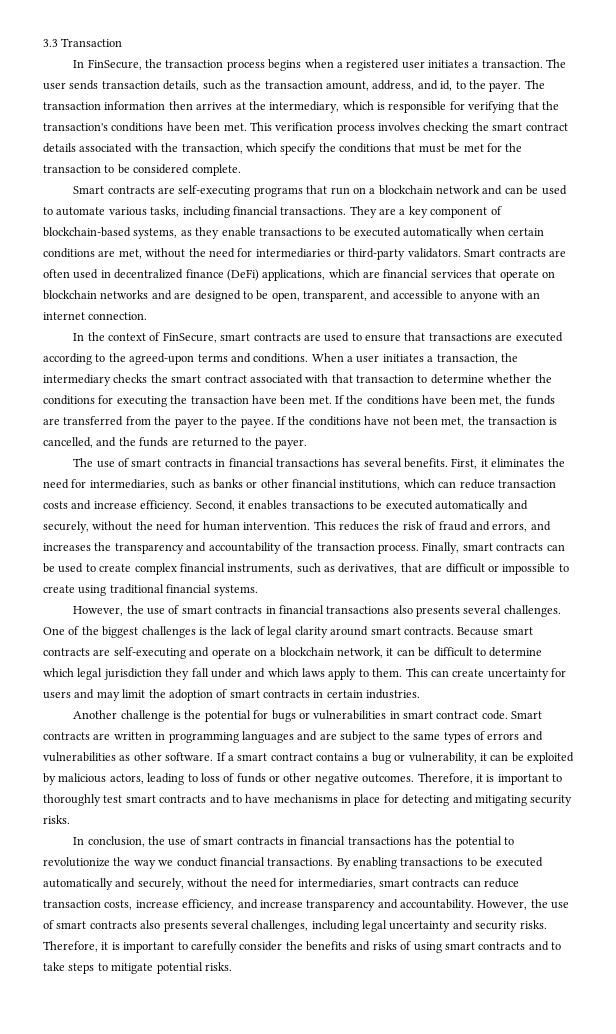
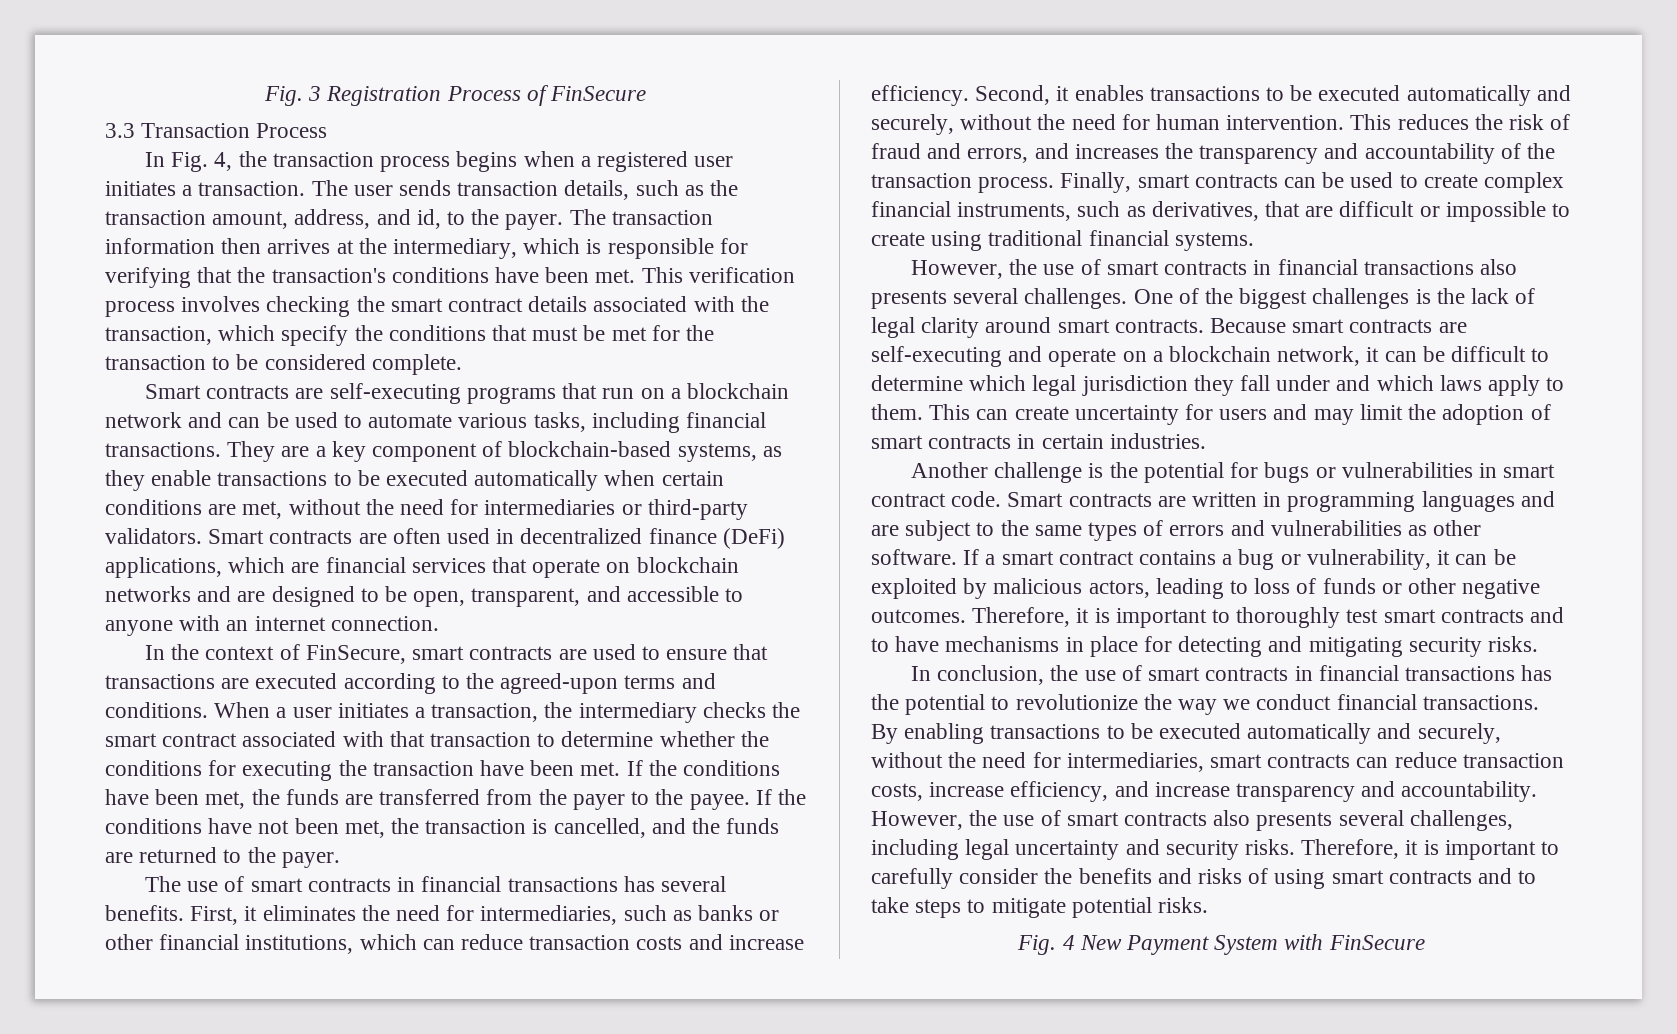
+ Fig. 3 Registration Process of FinSecure
- 3.3 Transaction
- In FinSecure, the transaction process begins when a registered user initiates a transaction.
+ 3.3 Transaction Process
+ In Fig. 4, the transaction process begins when a registered user initiates a transaction.
+ Fig. 4 New Payment System with FinSecure

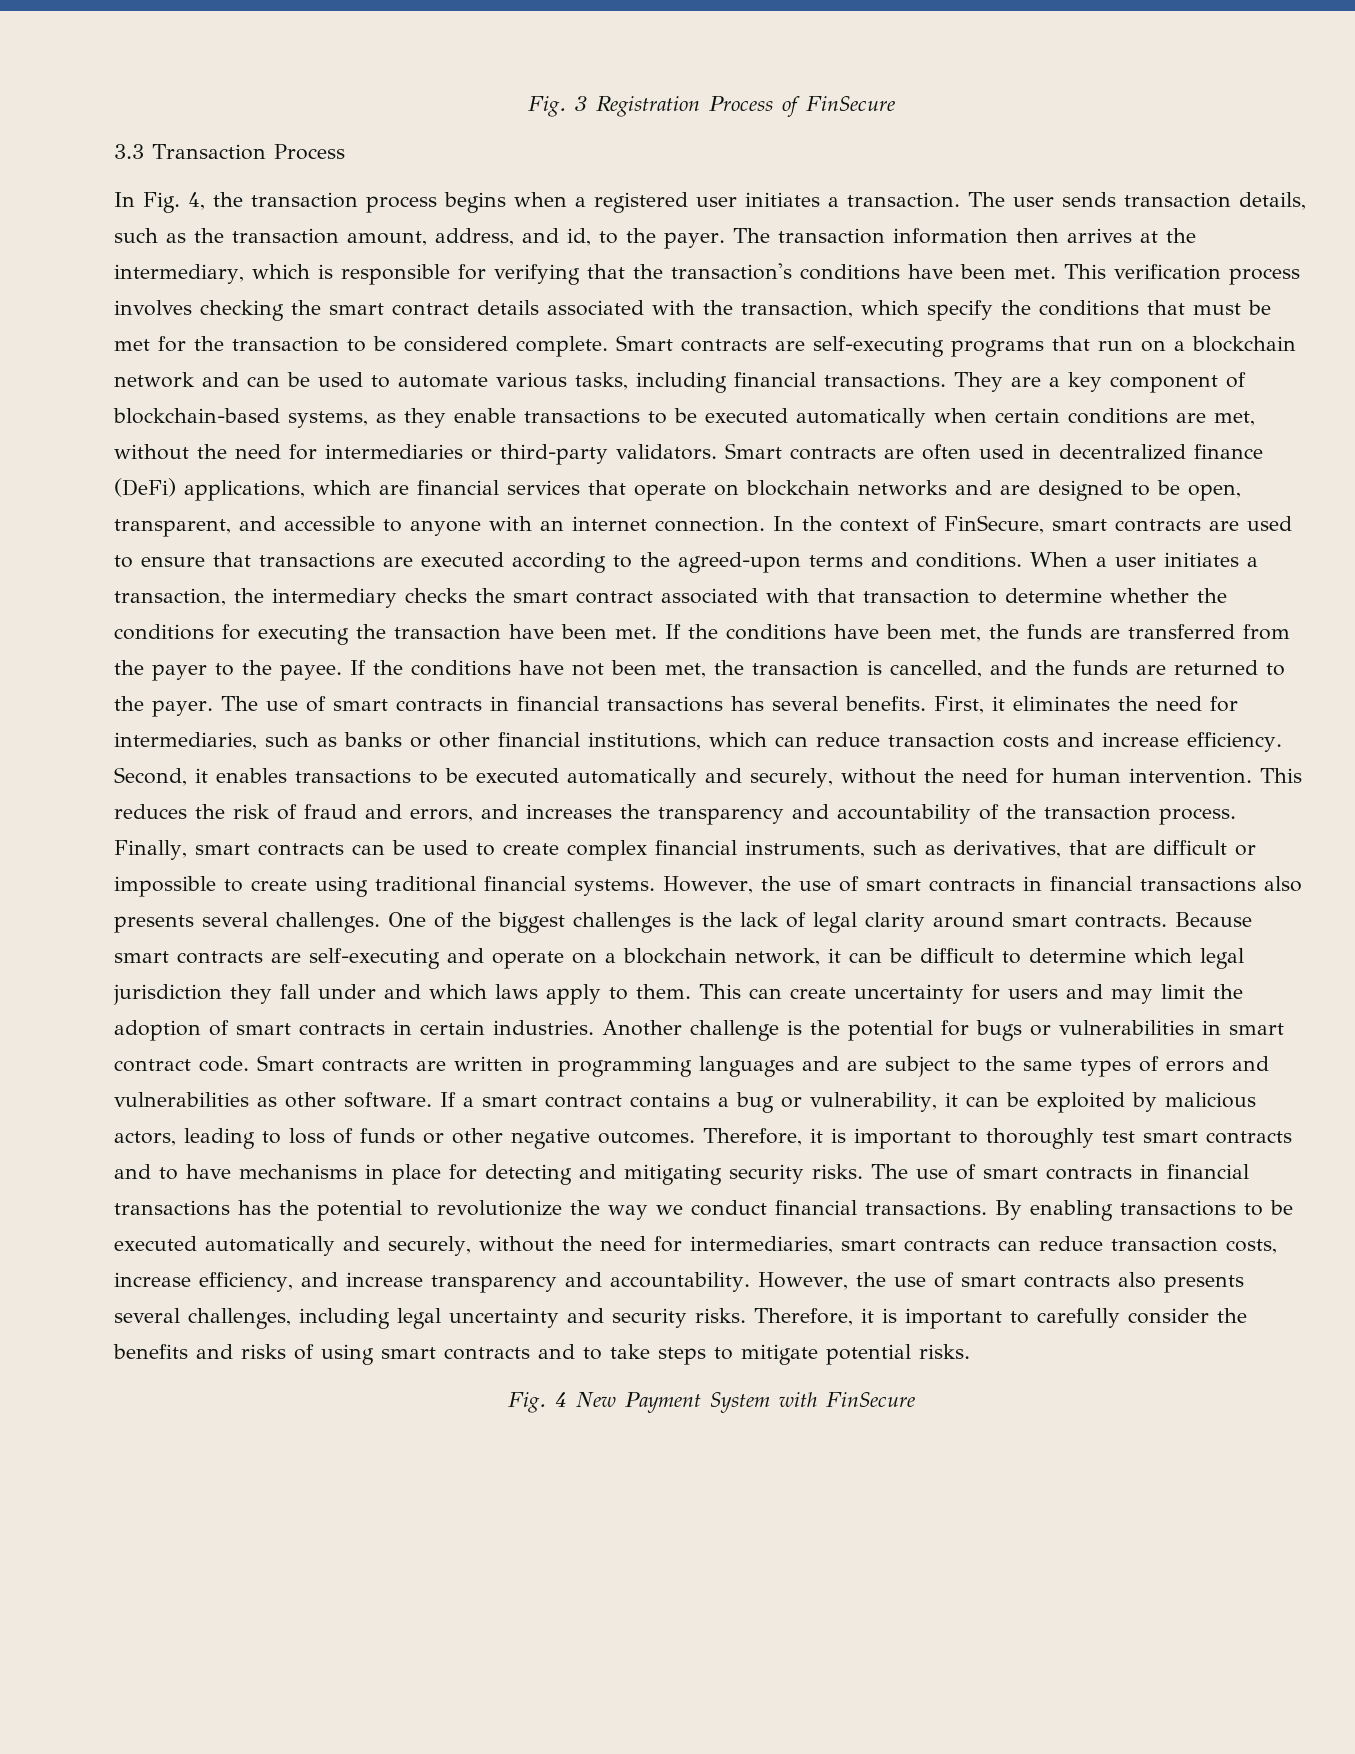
- This verification process involves checking the smart contract details associated with the transaction, which specify the conditions that must be met for the transaction to be considered complete.
- Smart contracts are self-executing programs that run on a blockchain network and can be used to automate various tasks, including financial transactions.
+ This verification process involves checking the smart contract details associated with the transaction, which specify the conditions that must be met for the transaction to be considered complete. Smart contracts are self-executing programs that run on a blockchain network and can be used to automate various tasks, including financial transactions.
- Smart contracts are often used in decentralized finance (DeFi) applications, which are financial services that operate on blockchain networks and are designed to be open, transparent, and accessible to anyone with an internet connection.
- In the context of FinSecure, smart contracts are used to ensure that transactions are executed according to the agreed-upon terms and conditions.
+ Smart contracts are often used in decentralized finance (DeFi) applications, which are financial services that operate on blockchain networks and are designed to be open, transparent, and accessible to anyone with an internet connection. In the context of FinSecure, smart contracts are used to ensure that transactions are executed according to the agreed-upon terms and conditions.
- If the conditions have not been met, the transaction is cancelled, and the funds are returned to the payer.
- The use of smart contracts in financial transactions has several benefits.
+ If the conditions have not been met, the transaction is cancelled, and the funds are returned to the payer. The use of smart contracts in financial transactions has several benefits.
- Finally, smart contracts can be used to create complex financial instruments, such as derivatives, that are difficult or impossible to create using traditional financial systems.
- However, the use of smart contracts in financial transactions also presents several challenges.
+ Finally, smart contracts can be used to create complex financial instruments, such as derivatives, that are difficult or impossible to create using traditional financial systems. However, the use of smart contracts in financial transactions also presents several challenges.
- This can create uncertainty for users and may limit the adoption of smart contracts in certain industries.
- Another challenge is the potential for bugs or vulnerabilities in smart contract code.
+ This can create uncertainty for users and may limit the adoption of smart contracts in certain industries. Another challenge is the potential for bugs or vulnerabilities in smart contract code.
- Therefore, it is important to thoroughly test smart contracts and to have mechanisms in place for detecting and mitigating security risks.
- In conclusion, the use of smart contracts in financial transactions has the potential to revolutionize the way we conduct financial transactions.
+ Therefore, it is important to thoroughly test smart contracts and to have mechanisms in place for detecting and mitigating security risks. The use of smart contracts in financial transactions has the potential to revolutionize the way we conduct financial transactions.

